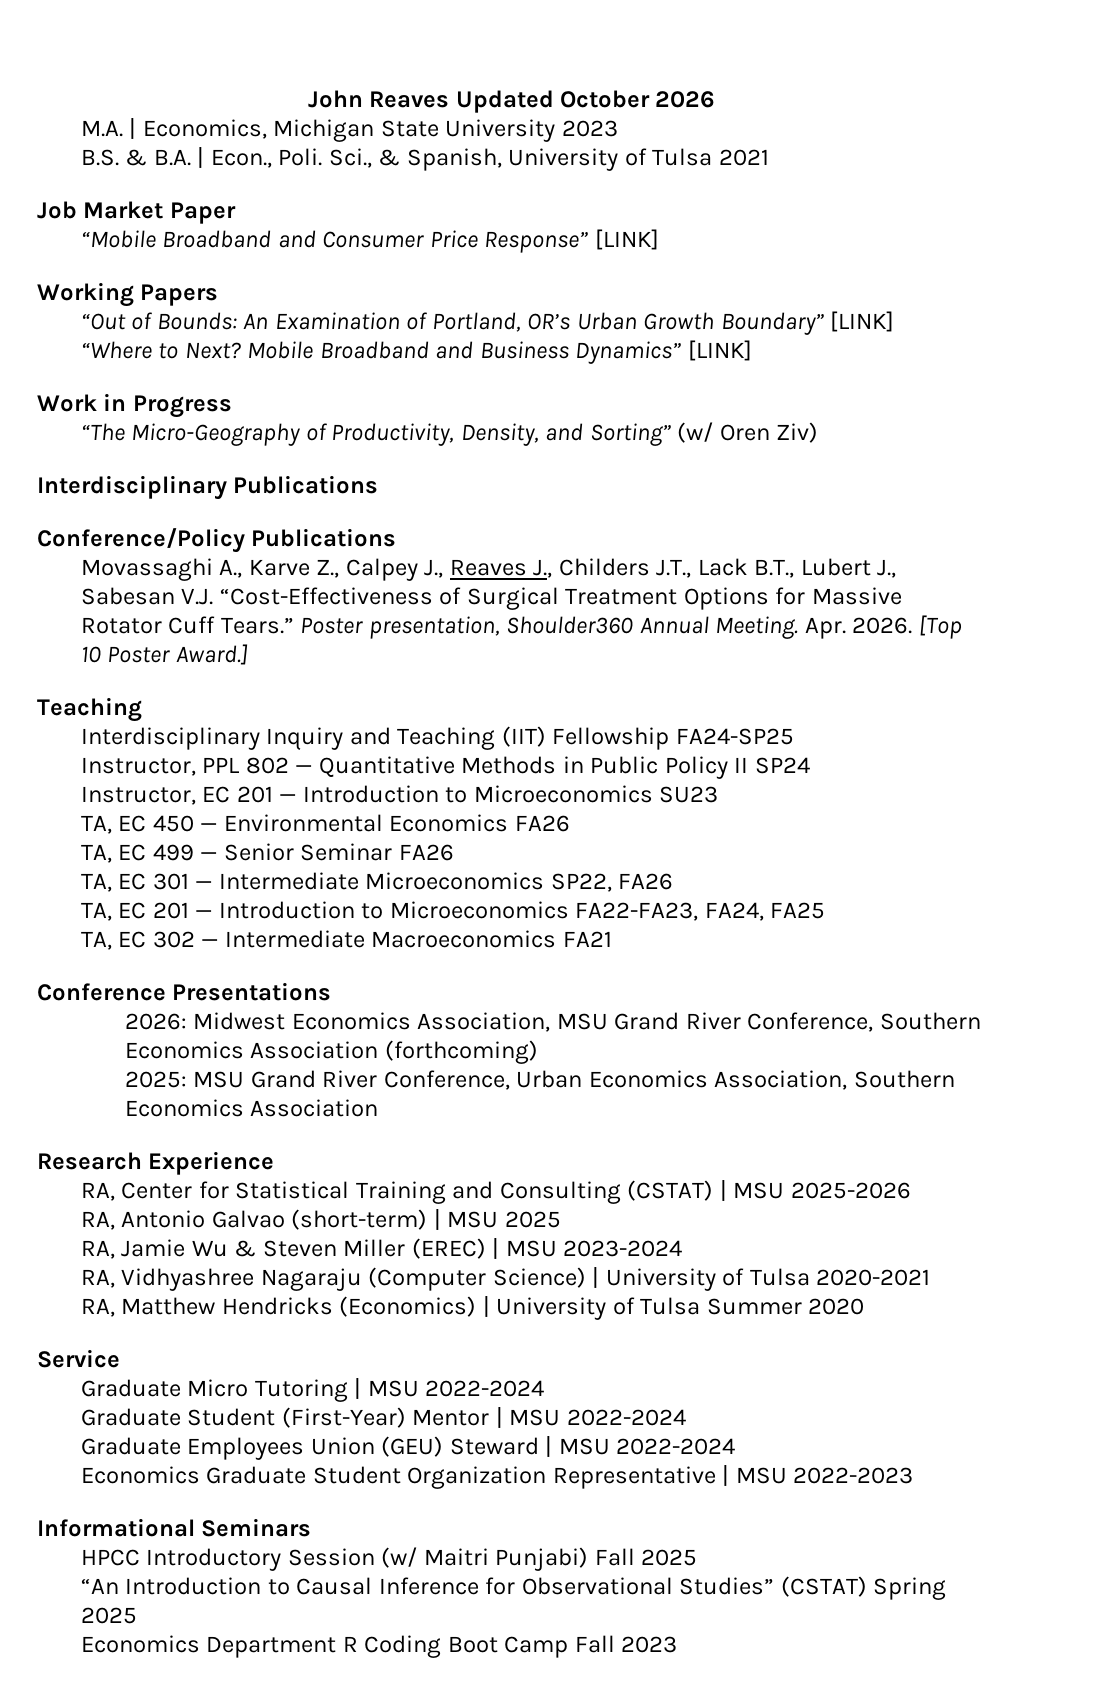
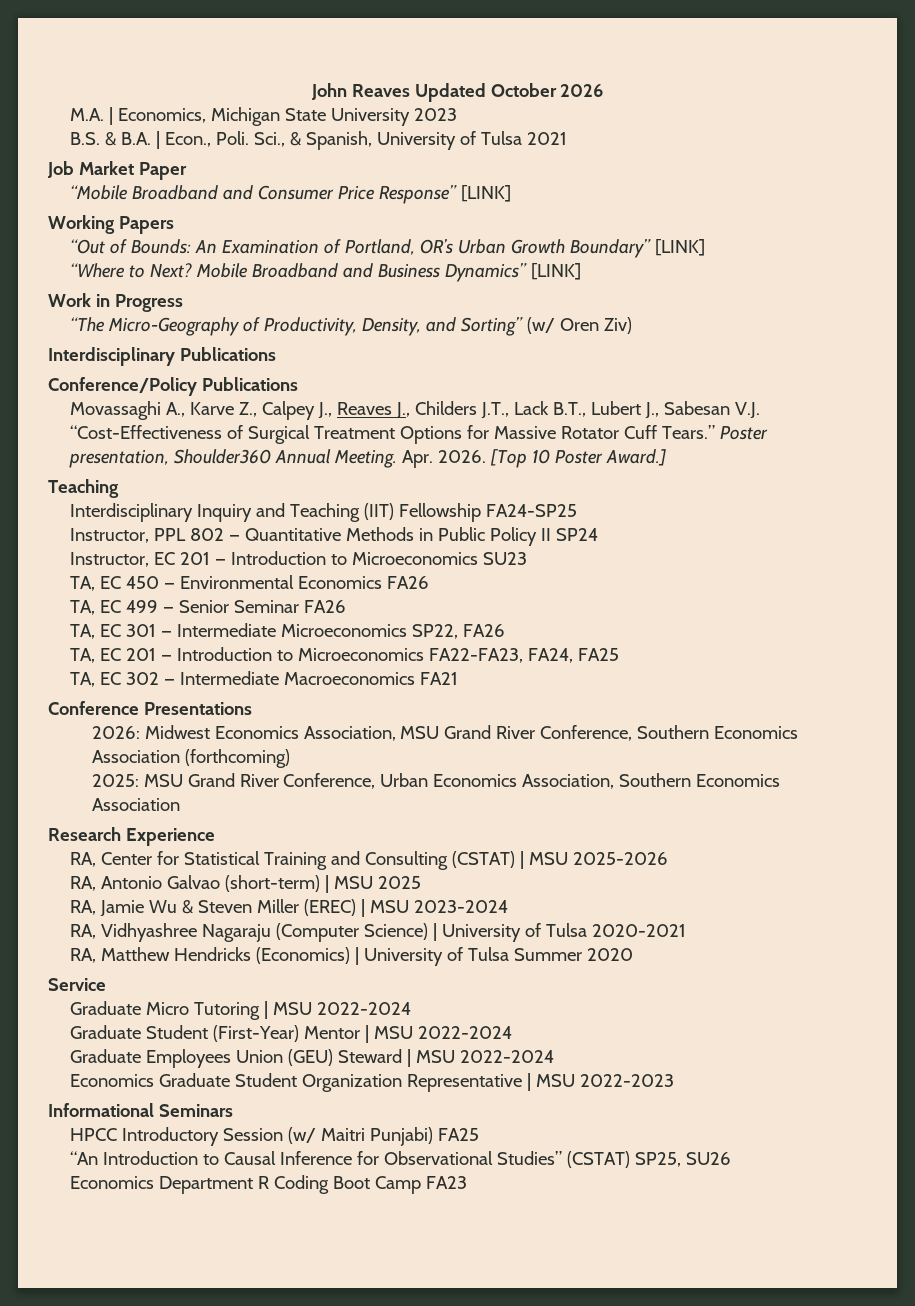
- HPCC Introductory Session (w/ Maitri Punjabi) Fall 2025
+ HPCC Introductory Session (w/ Maitri Punjabi) FA25
- “An Introduction to Causal Inference for Observational Studies” (CSTAT) Spring 2025
+ “An Introduction to Causal Inference for Observational Studies” (CSTAT) SP25, SU26
- Economics Department R Coding Boot Camp Fall 2023
+ Economics Department R Coding Boot Camp FA23

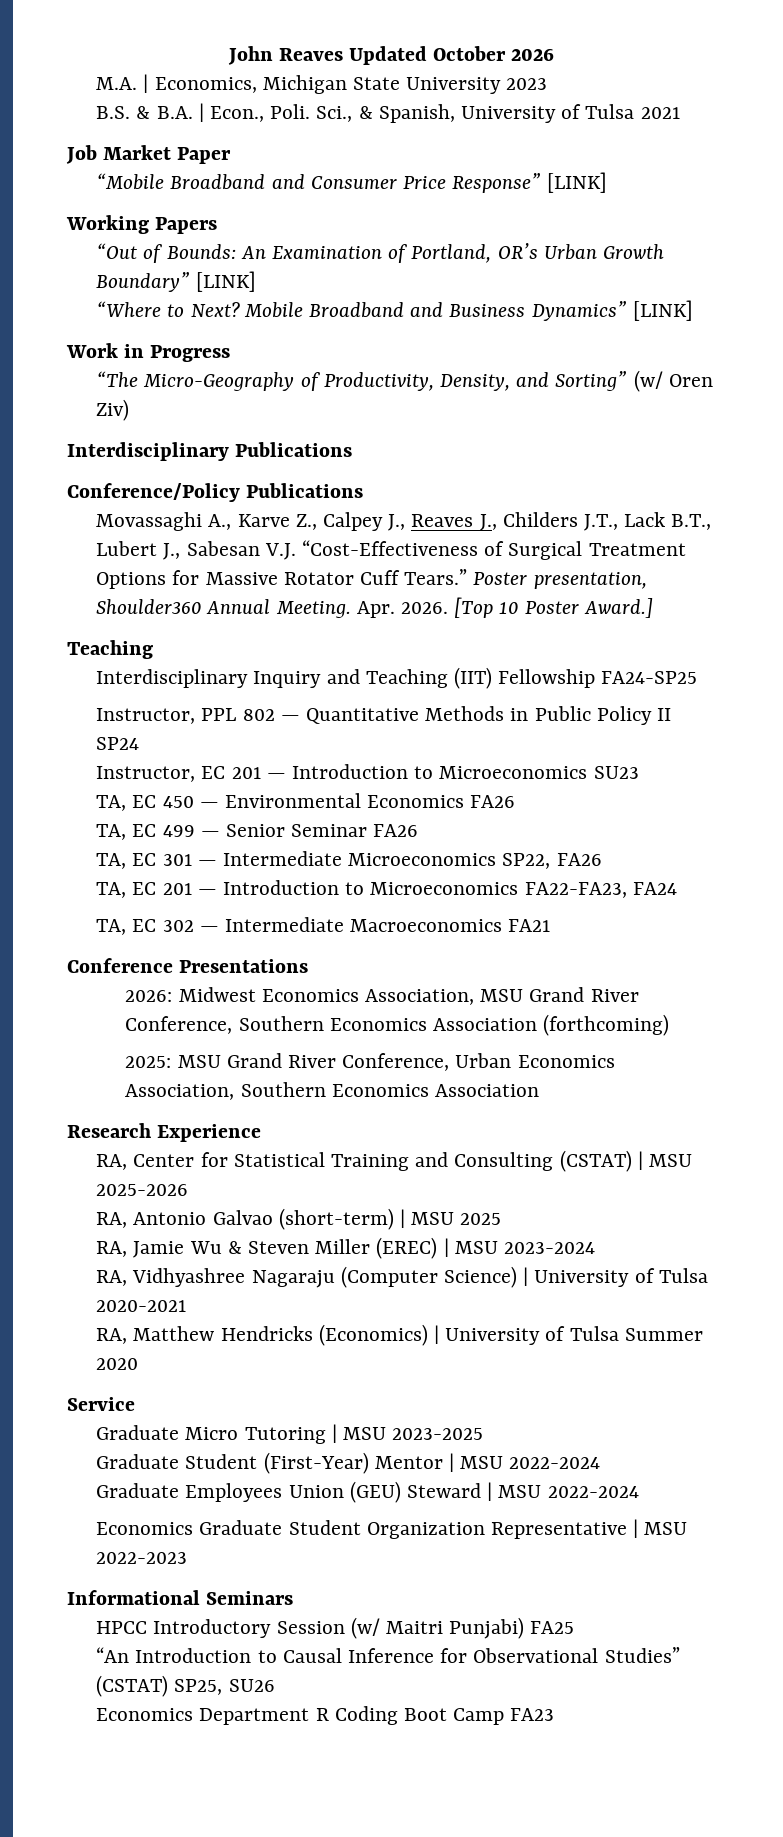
- TA, EC 201 — Introduction to Microeconomics FA22-FA23, FA24, FA25
+ TA, EC 201 — Introduction to Microeconomics FA22-FA23, FA24
- Graduate Micro Tutoring | MSU 2022-2024
+ Graduate Micro Tutoring | MSU 2023-2025

